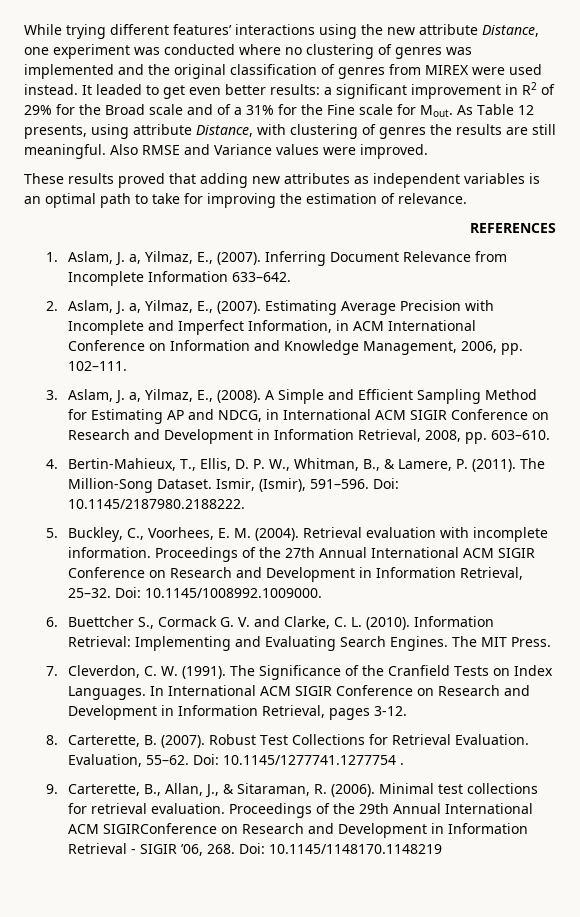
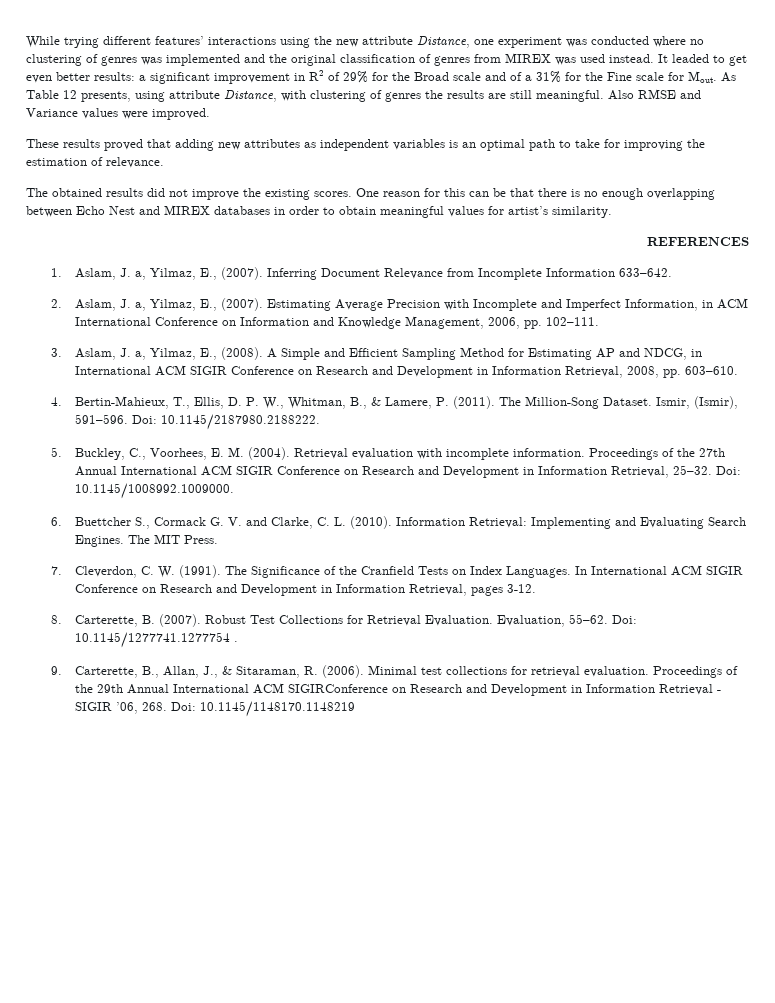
- While trying different features’ interactions using the new attribute Distance, one experiment was conducted where no clustering of genres was implemented and the original classification of genres from MIREX were used instead.
+ While trying different features’ interactions using the new attribute Distance, one experiment was conducted where no clustering of genres was implemented and the original classification of genres from MIREX was used instead.
+ The obtained results did not improve the existing scores. One reason for this can be that there is no enough overlapping between Echo Nest and MIREX databases in order to obtain meaningful values for artist’s similarity.

